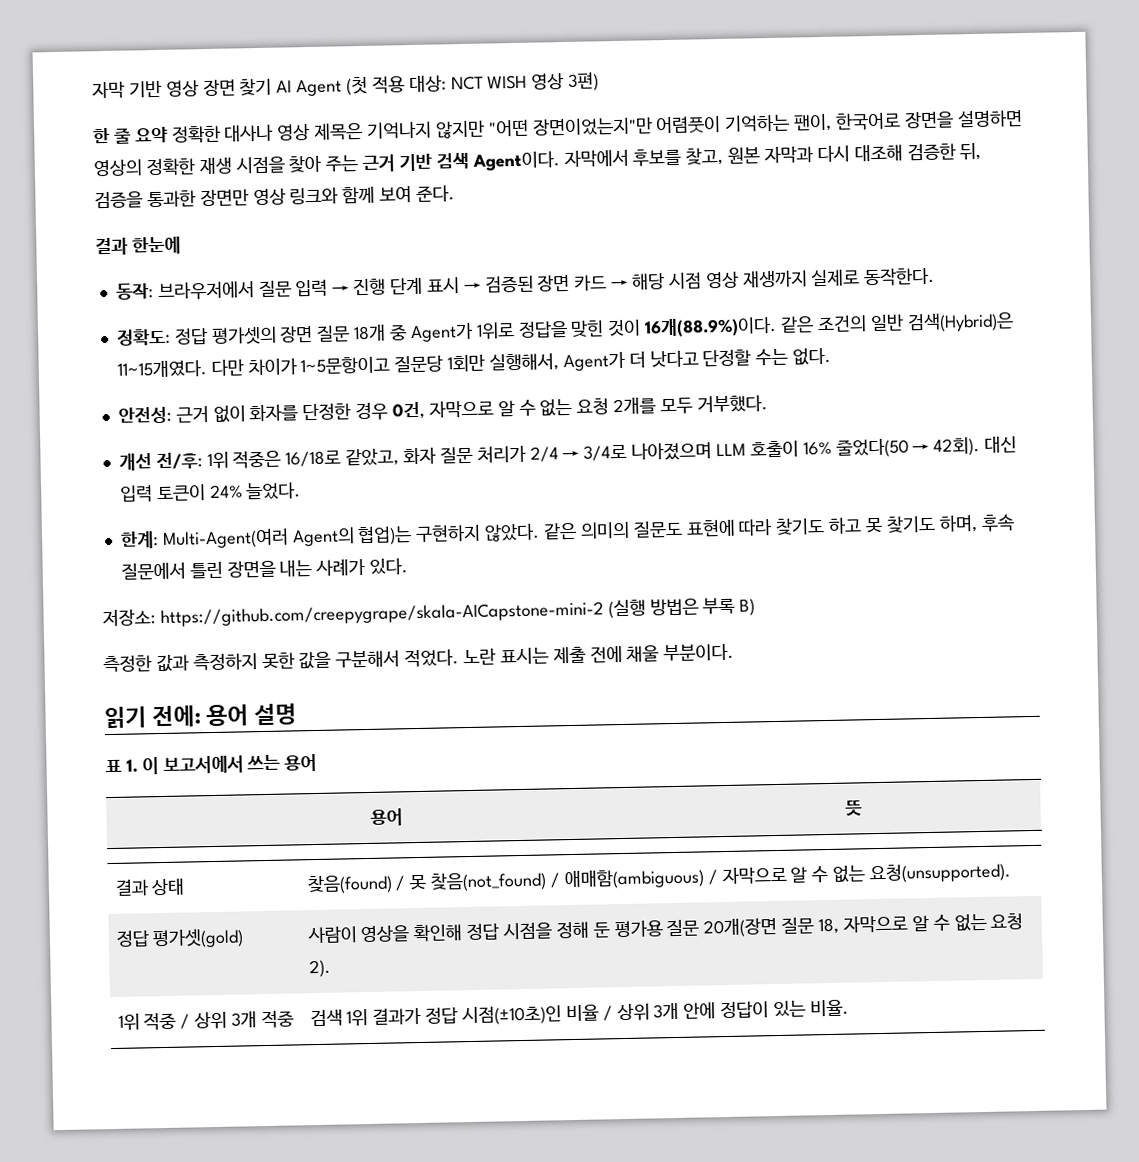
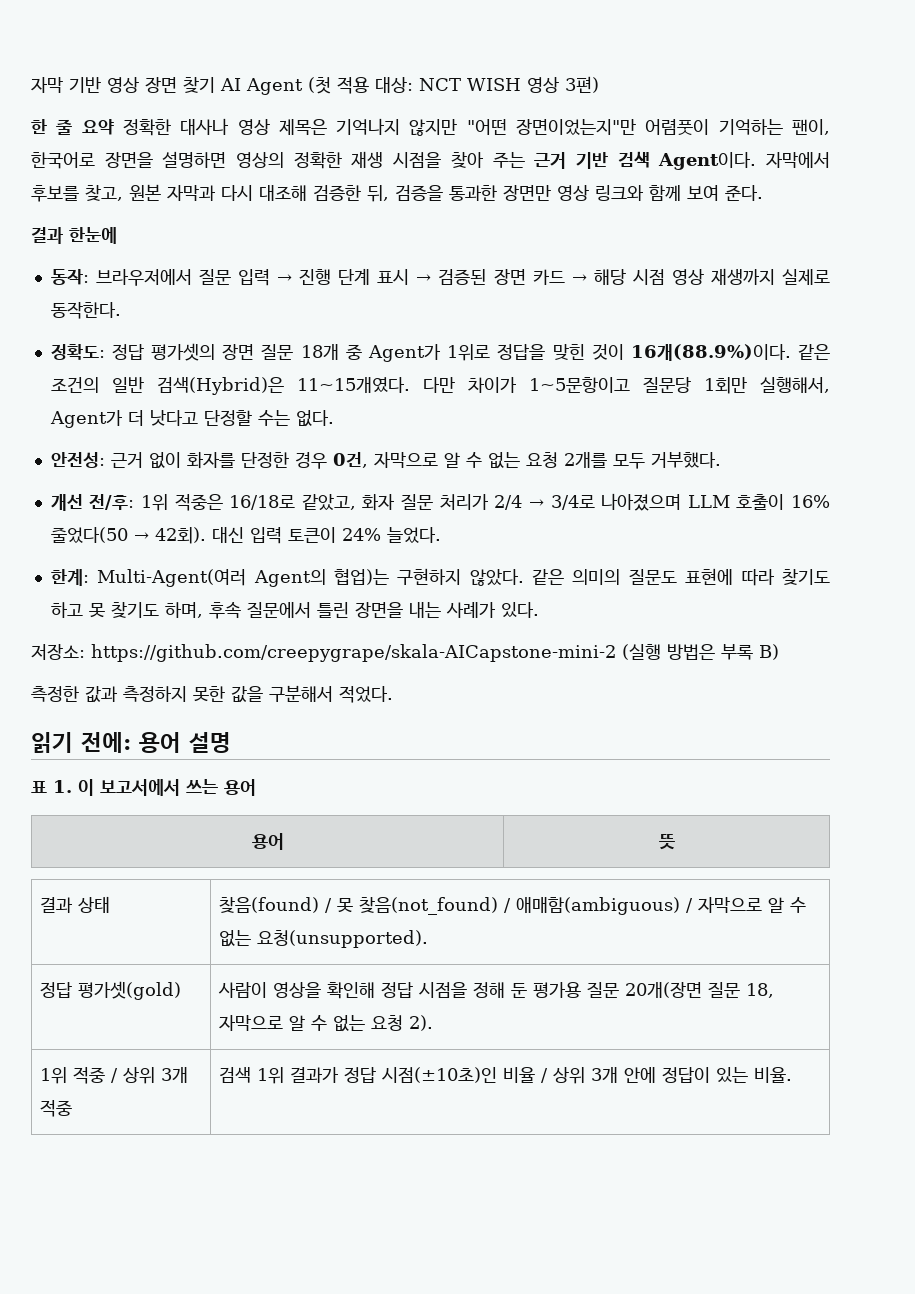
- 노란 표시는 제출 전에 채울 부분이다.

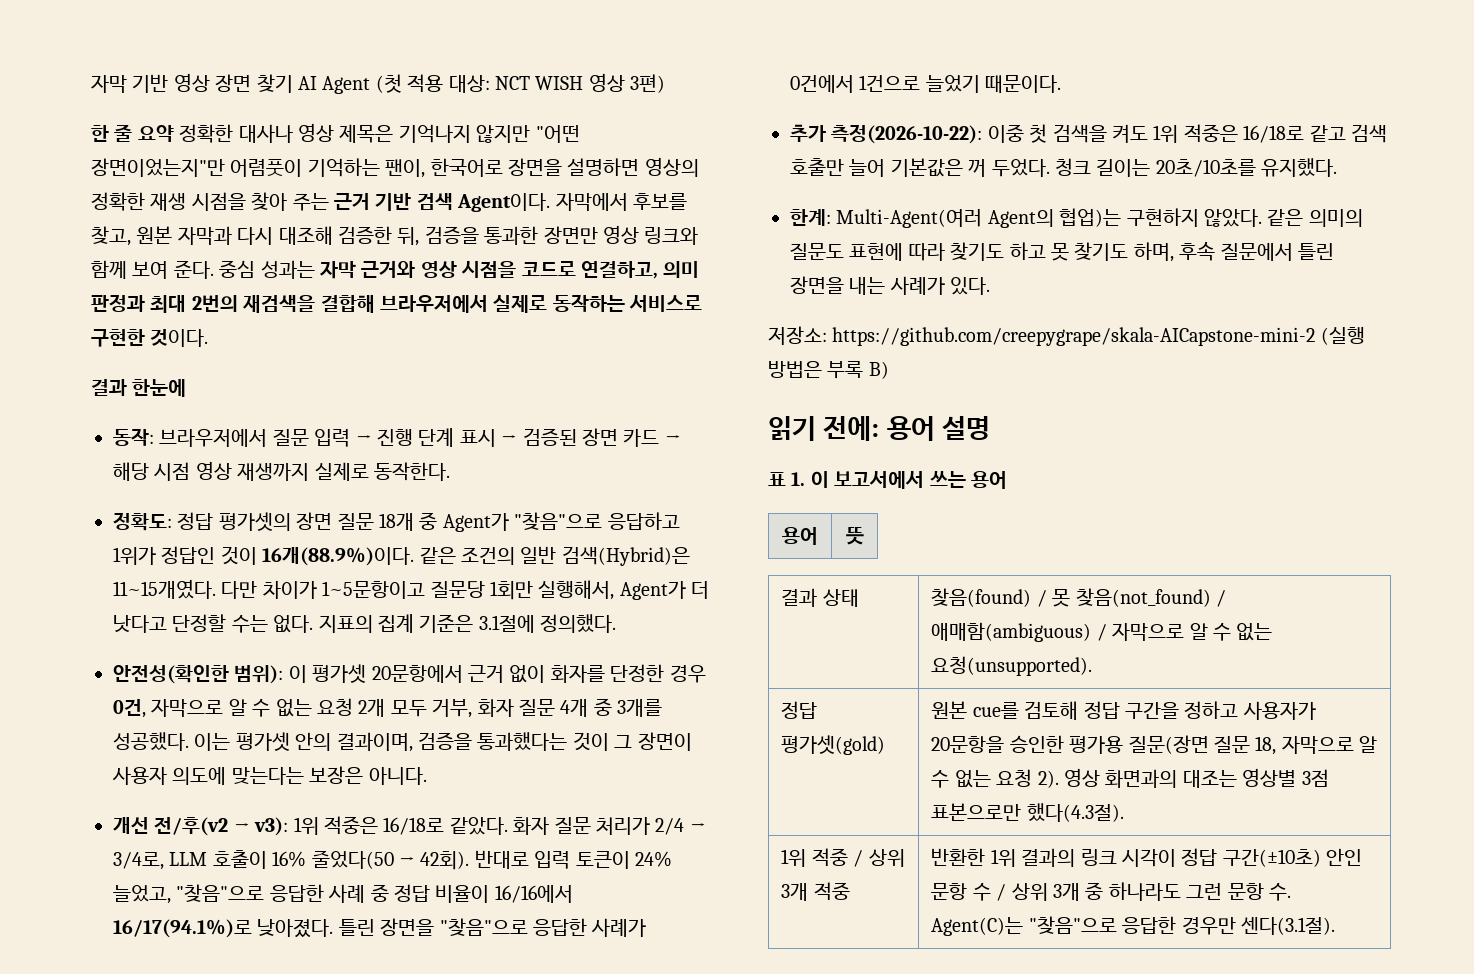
+ 중심 성과는 자막 근거와 영상 시점을 코드로 연결하고, 의미 판정과 최대 2번의 재검색을 결합해 브라우저에서 실제로 동작하는 서비스로 구현한 것이다.
- 정확도: 정답 평가셋의 장면 질문 18개 중 Agent가 1위로 정답을 맞힌 것이 16개(88.9%)이다. 같은 조건의 일반 검색(Hybrid)은 11~15개였다.
+ 정확도: 정답 평가셋의 장면 질문 18개 중 Agent가 "찾음"으로 응답하고 1위가 정답인 것이 16개(88.9%)이다. 같은 조건의 일반 검색(Hybrid)은 11~15개였다.
- 다만 차이가 1~5문항이고 질문당 1회만 실행해서, Agent가 더 낫다고 단정할 수는 없다.
- 안전성: 근거 없이 화자를 단정한 경우 0건, 자막으로 알 수 없는 요청 2개를 모두 거부했다.
- 개선 전/후: 1위 적중은 16/18로 같았고, 화자 질문 처리가 2/4 → 3/4로 나아졌으며 LLM 호출이 16% 줄었다(50 → 42회).
+ 다만 차이가 1~5문항이고 질문당 1회만 실행해서, Agent가 더 낫다고 단정할 수는 없다. 지표의 집계 기준은 3.1절에 정의했다.
+ 안전성(확인한 범위): 이 평가셋 20문항에서 근거 없이 화자를 단정한 경우 0건, 자막으로 알 수 없는 요청 2개 모두 거부, 화자 질문 4개 중 3개를 성공했다. 이는 평가셋 안의 결과이며, 검증을 통과했다는 것이 그 장면이 사용자 의도에 맞는다는 보장은 아니다.
+ 개선 전/후(v2 → v3): 1위 적중은 16/18로 같았다. 화자 질문 처리가 2/4 → 3/4로, LLM 호출이 16% 줄었다(50 → 42회).
- 대신 입력 토큰이 24% 늘었다.
+ 반대로 입력 토큰이 24% 늘었고, "찾음"으로 응답한 사례 중 정답 비율이 16/16에서 16/17(94.1%)로 낮아졌다. 틀린 장면을 "찾음"으로 응답한 사례가 0건에서 1건으로 늘었기 때문이다.
+ 추가 측정(2026-10-22): 이중 첫 검색을 켜도 1위 적중은 16/18로 같고 검색 호출만 늘어 기본값은 꺼 두었다. 청크 길이는 20초/10초를 유지했다.
- 측정한 값과 측정하지 못한 값을 구분해서 적었다.
- 정답 평가셋(gold) | 사람이 영상을 확인해 정답 시점을 정해 둔 평가용 질문 20개(장면 질문 18, 자막으로 알 수 없는 요청 2).
+ 정답 평가셋(gold) | 원본 cue를 검토해 정답 구간을 정하고 사용자가 20문항을 승인한 평가용 질문(장면 질문 18, 자막으로 알 수 없는 요청 2). 영상 화면과의 대조는 영상별 3점 표본으로만 했다(4.3절).
- 1위 적중 / 상위 3개 적중 | 검색 1위 결과가 정답 시점(±10초)인 비율 / 상위 3개 안에 정답이 있는 비율.
+ 1위 적중 / 상위 3개 적중 | 반환한 1위 결과의 링크 시각이 정답 구간(±10초) 안인 문항 수 / 상위 3개 중 하나라도 그런 문항 수. Agent(C)는 "찾음"으로 응답한 경우만 센다(3.1절).

